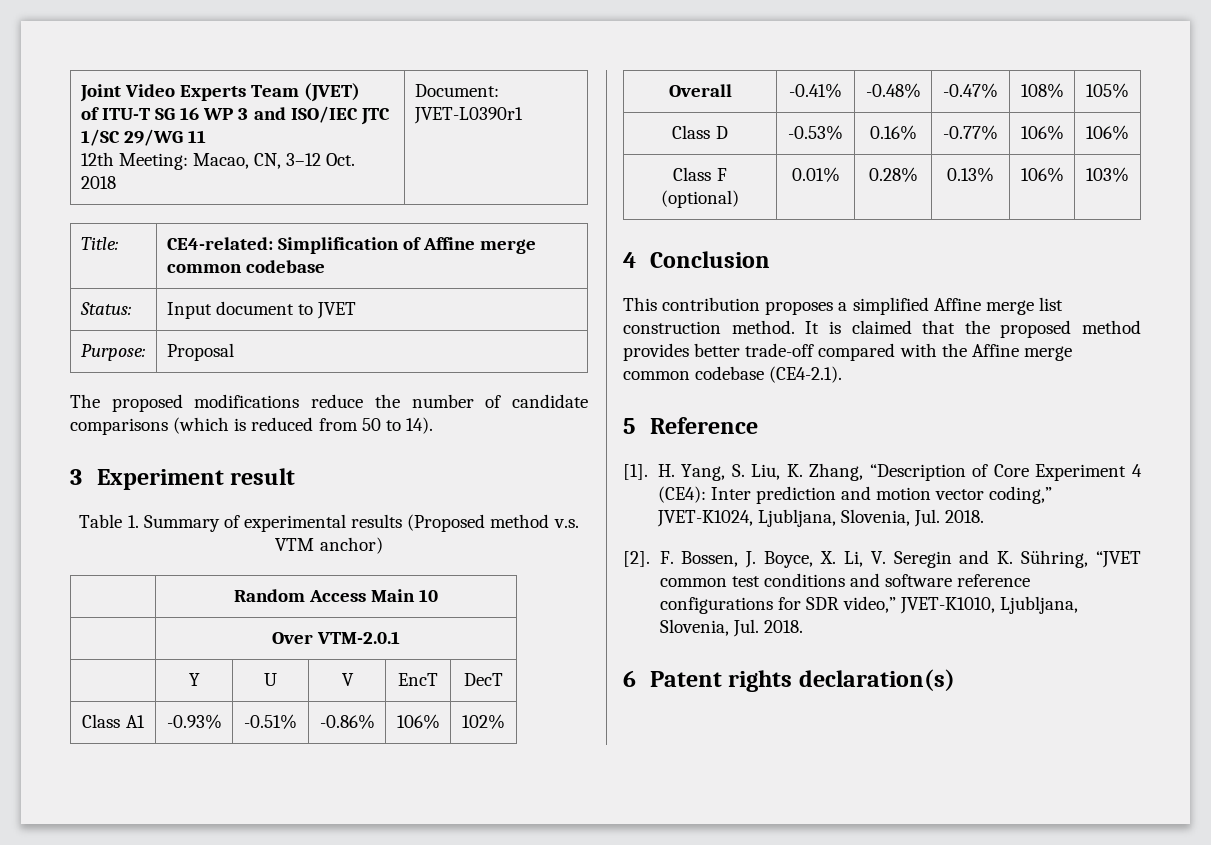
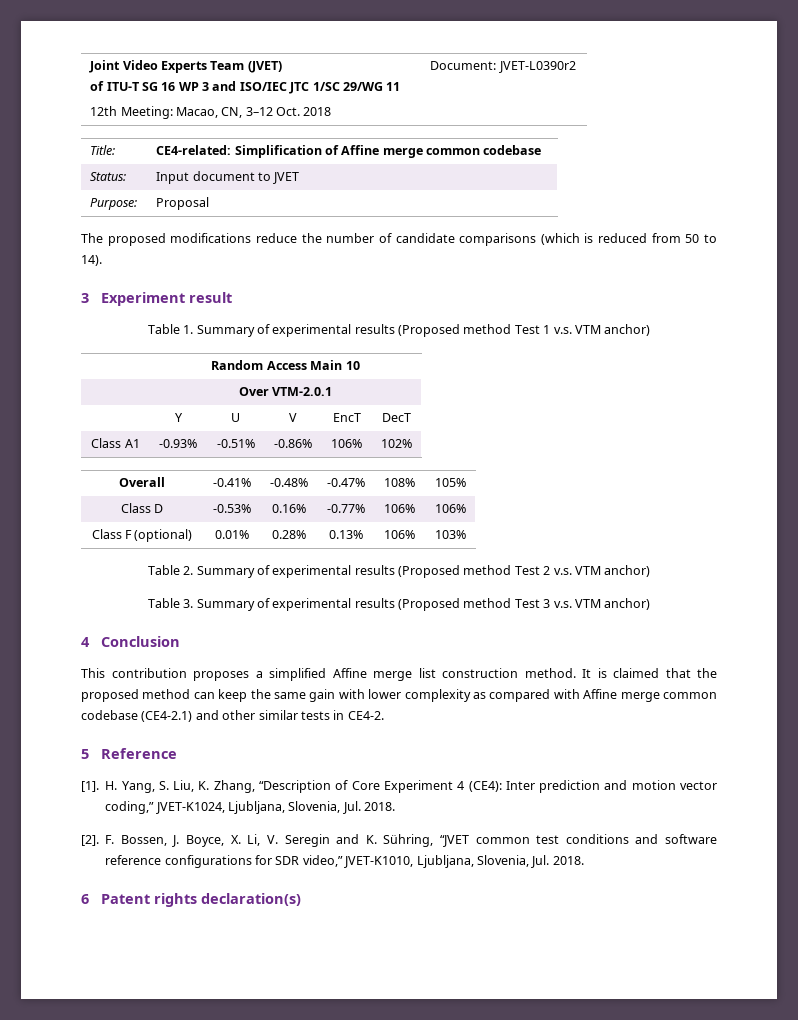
  Joint Video Experts Team (JVET)
  of ITU-T SG 16 WP 3 and ISO/IEC JTC 1/SC 29/WG 11
- 12th Meeting: Macao, CN, 3–12 Oct. 2018 | Document: JVET-L0390r1
+ 12th Meeting: Macao, CN, 3–12 Oct. 2018 | Document: JVET-L0390r2
- Table 1. Summary of experimental results (Proposed method v.s. VTM anchor)
+ Table 1. Summary of experimental results (Proposed method Test 1 v.s. VTM anchor)
+ Table 2. Summary of experimental results (Proposed method Test 2 v.s. VTM anchor)
+ Table 3. Summary of experimental results (Proposed method Test 3 v.s. VTM anchor)
- It is claimed that the proposed method provides better trade-off compared with the Affine merge common codebase (CE4-2.1).
+ It is claimed that the proposed method can keep the same gain with lower complexity as compared with Affine merge common codebase (CE4-2.1) and other similar tests in CE4-2.

